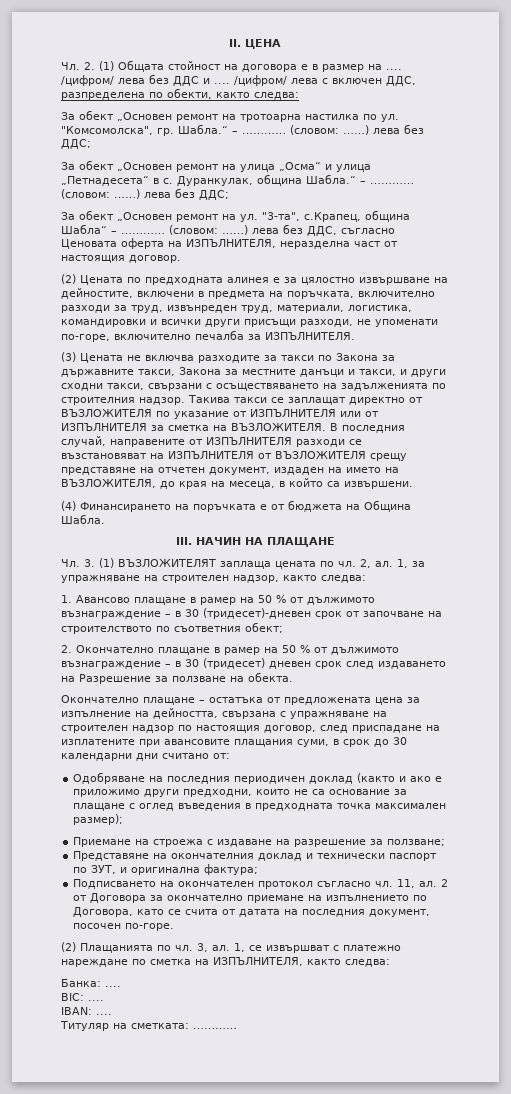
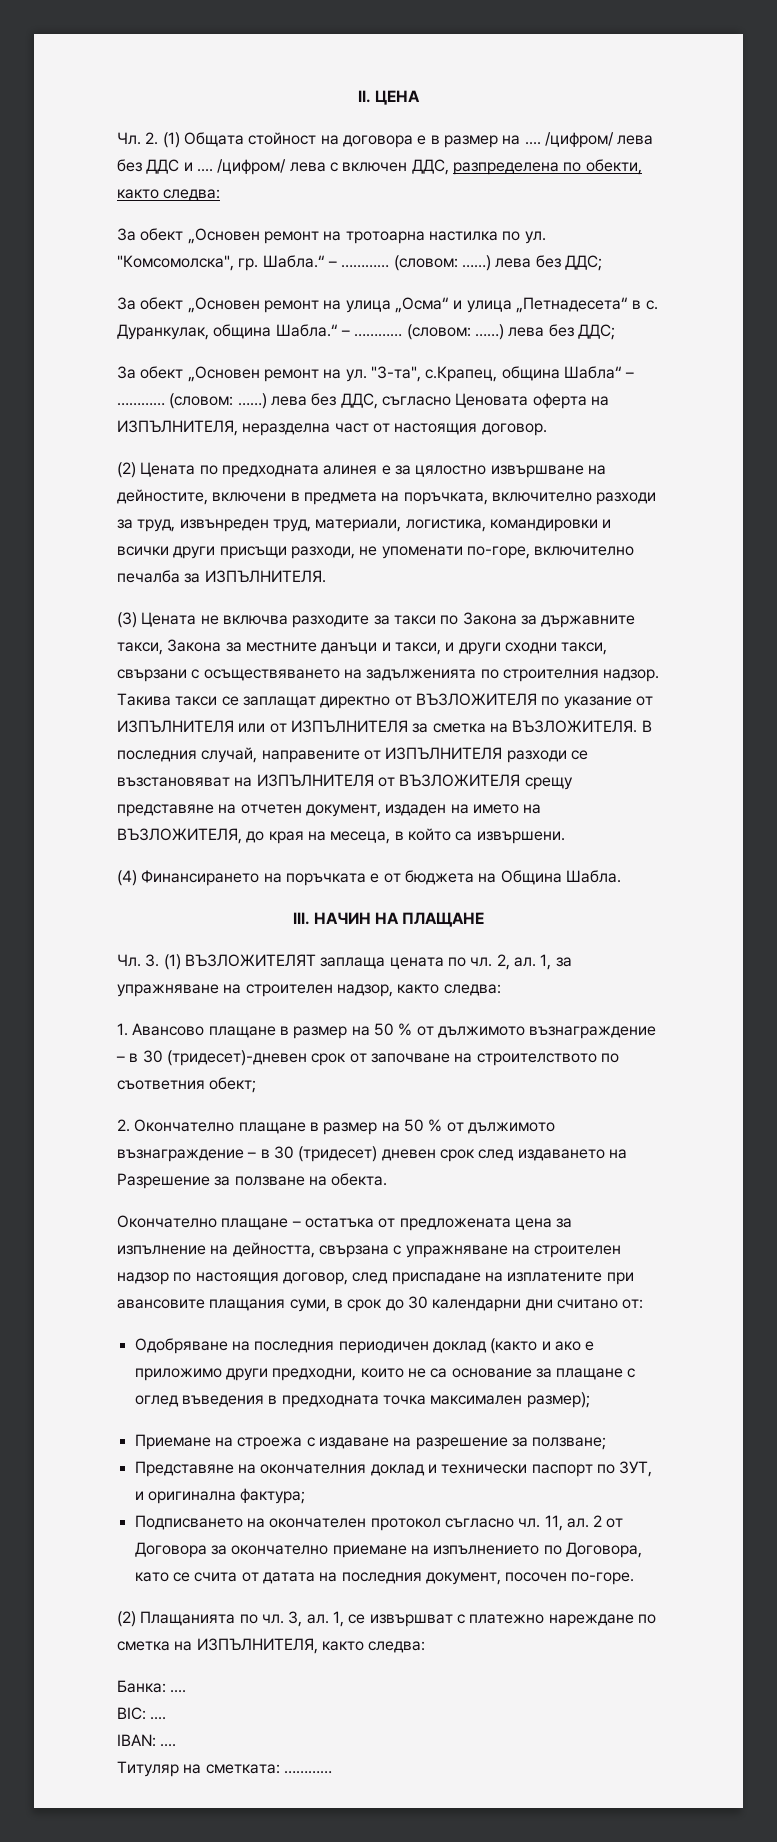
- 1. Авансово плащане в рамер на 50 % от дължимото възнаграждение – в 30 (тридесет)-дневен срок от започване на строителството по съответния обект;
+ 1. Авансово плащане в размер на 50 % от дължимото възнаграждение – в 30 (тридесет)-дневен срок от започване на строителството по съответния обект;
- 2. Окончателно плащане в рамер на 50 % от дължимото възнаграждение – в 30 (тридесет) дневен срок след издаването на Разрешение за ползване на обекта.
+ 2. Окончателно плащане в размер на 50 % от дължимото възнаграждение – в 30 (тридесет) дневен срок след издаването на Разрешение за ползване на обекта.

